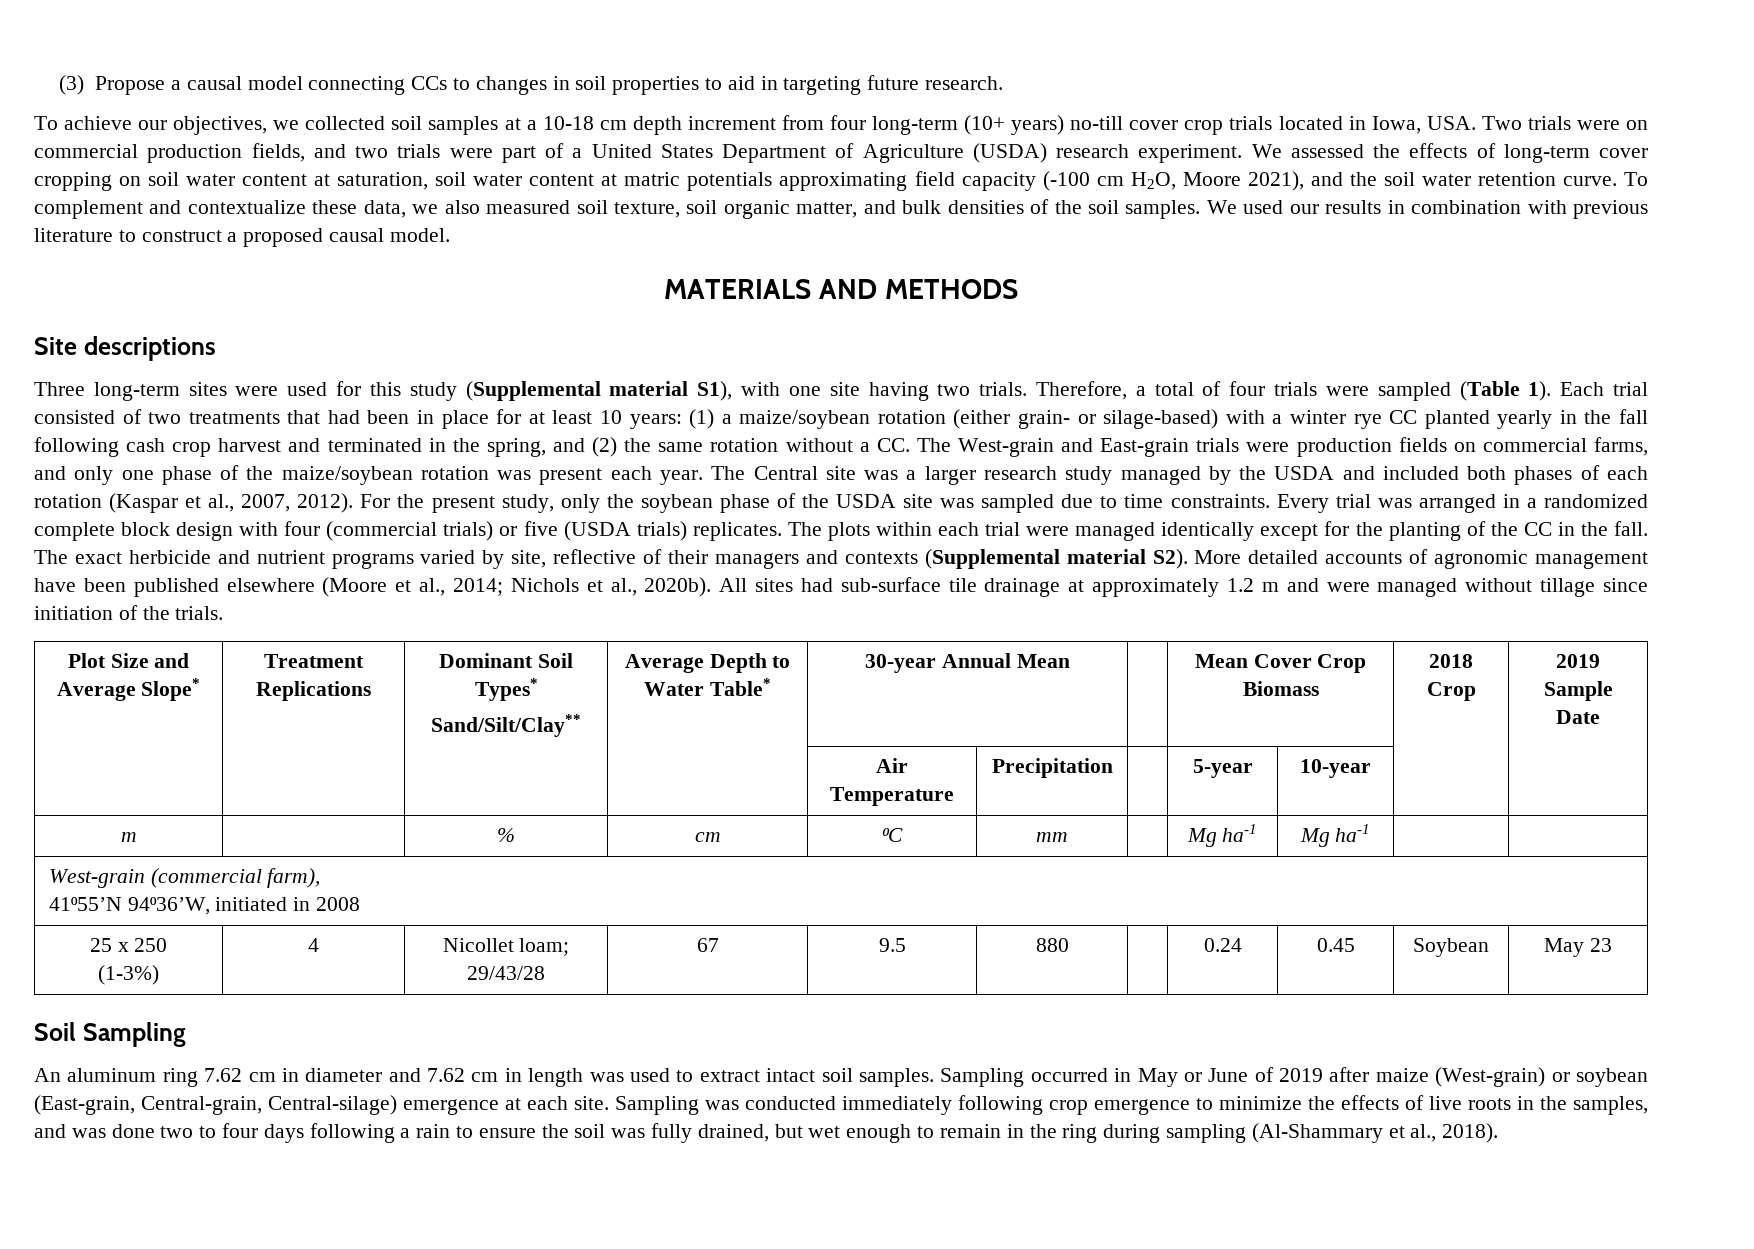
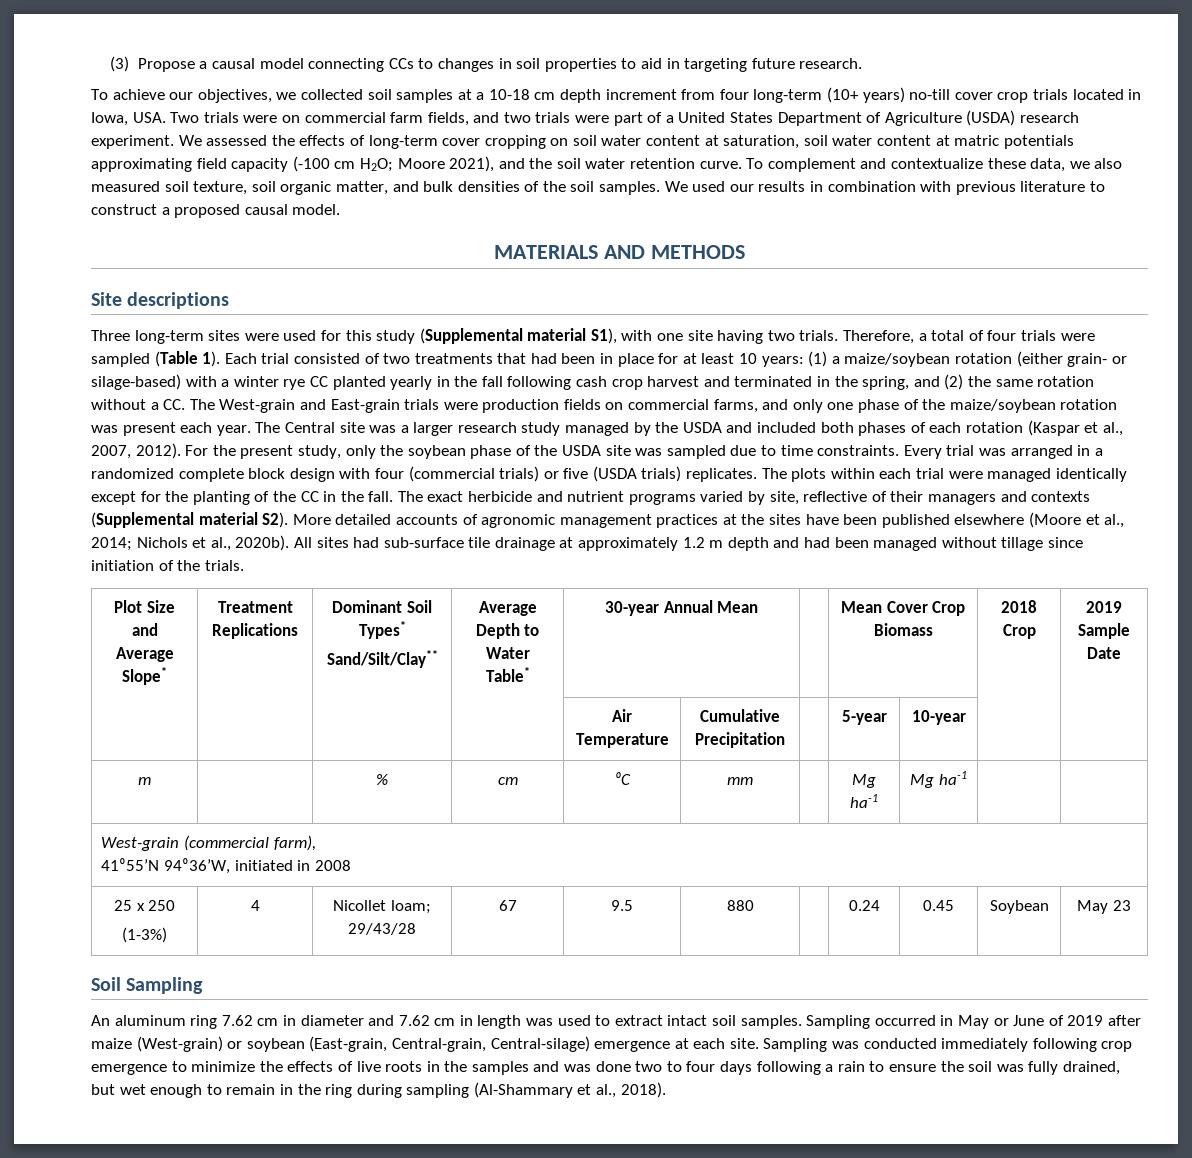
- To achieve our objectives, we collected soil samples at a 10-18 cm depth increment from four long-term (10+ years) no-till cover crop trials located in Iowa, USA. Two trials were on commercial production fields, and two trials were part of a United States Department of Agriculture (USDA) research experiment.
+ To achieve our objectives, we collected soil samples at a 10-18 cm depth increment from four long-term (10+ years) no-till cover crop trials located in Iowa, USA. Two trials were on commercial farm fields, and two trials were part of a United States Department of Agriculture (USDA) research experiment.
- We assessed the effects of long-term cover cropping on soil water content at saturation, soil water content at matric potentials approximating field capacity (-100 cm H2O, Moore 2021), and the soil water retention curve.
+ We assessed the effects of long-term cover cropping on soil water content at saturation, soil water content at matric potentials approximating field capacity (-100 cm H2O; Moore 2021), and the soil water retention curve.
- The exact herbicide and nutrient programs varied by site, reflective of their managers and contexts (Supplemental material S2). More detailed accounts of agronomic management have been published elsewhere (Moore et al., 2014; Nichols et al., 2020b).
+ The exact herbicide and nutrient programs varied by site, reflective of their managers and contexts (Supplemental material S2). More detailed accounts of agronomic management practices at the sites have been published elsewhere (Moore et al., 2014; Nichols et al., 2020b).
- All sites had sub-surface tile drainage at approximately 1.2 m and were managed without tillage since initiation of the trials.
+ All sites had sub-surface tile drainage at approximately 1.2 m depth and had been managed without tillage since initiation of the trials.
- | | | | Air Temperature | Precipitation | | 5-year | 10-year | |
+ | | | | Air Temperature | Cumulative Precipitation | | 5-year | 10-year | |
- Sampling was conducted immediately following crop emergence to minimize the effects of live roots in the samples, and was done two to four days following a rain to ensure the soil was fully drained, but wet enough to remain in the ring during sampling (Al-Shammary et al., 2018).
+ Sampling was conducted immediately following crop emergence to minimize the effects of live roots in the samples and was done two to four days following a rain to ensure the soil was fully drained, but wet enough to remain in the ring during sampling (Al-Shammary et al., 2018).

